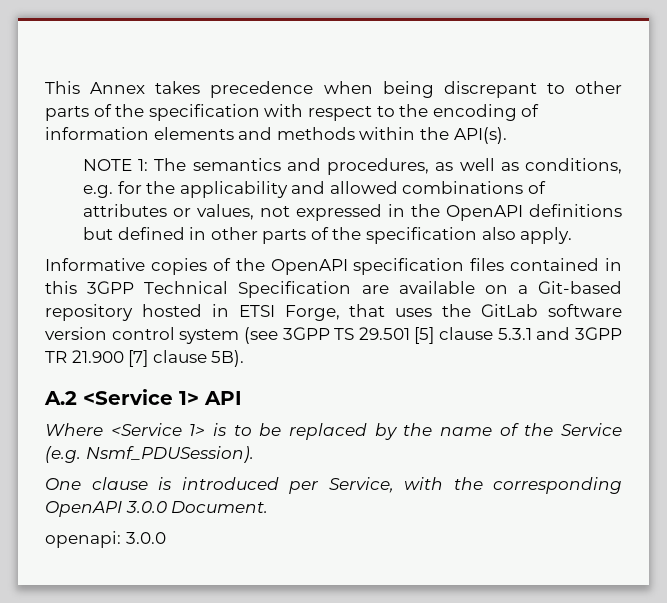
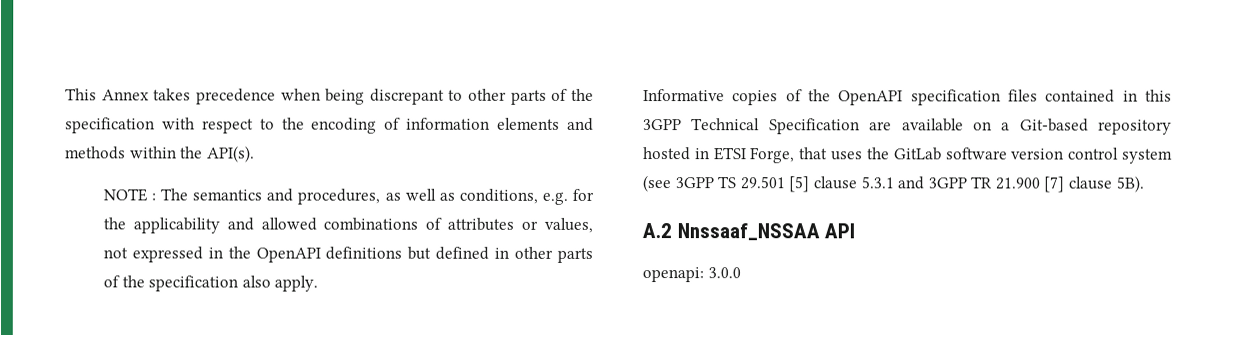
- NOTE 1: The semantics and procedures, as well as conditions, e.g. for the applicability and allowed combinations of attributes or values, not expressed in the OpenAPI definitions but defined in other parts of the specification also apply.
+ NOTE : The semantics and procedures, as well as conditions, e.g. for the applicability and allowed combinations of attributes or values, not expressed in the OpenAPI definitions but defined in other parts of the specification also apply.
- A.2 <Service 1> API
+ A.2 Nnssaaf_NSSAA API
- Where <Service 1> is to be replaced by the name of the Service (e.g. Nsmf_PDUSession).
- One clause is introduced per Service, with the corresponding OpenAPI 3.0.0 Document.

